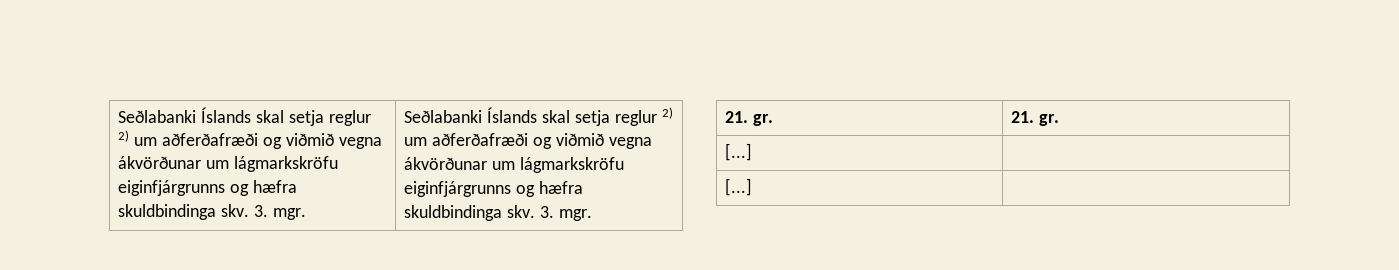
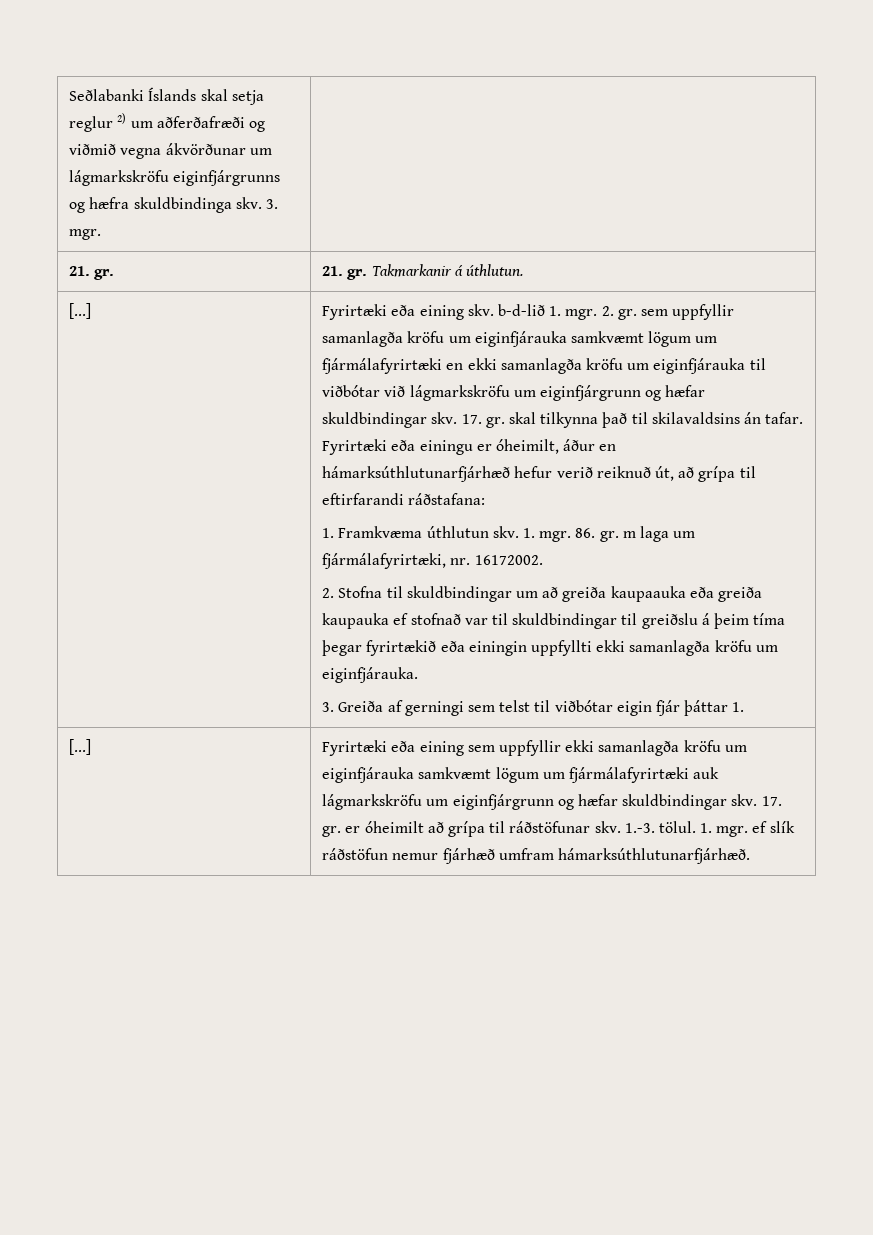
- 3. mgr. | Seðlabanki Íslands skal setja reglur 2) um aðferðafræði og viðmið vegna ákvörðunar um lágmarkskröfu eiginfjárgrunns og hæfra skuldbindinga skv. 3. mgr.
- 21. gr. | 21. gr.
- [...] |
- [...] |
+ 3. mgr. |
+ 21. gr. | 21. gr. Takmarkanir á úthlutun.
+ [...] | Fyrirtæki eða eining skv. b-d-lið 1. mgr. 2. gr. sem uppfyllir samanlagða kröfu um eiginfjárauka samkvæmt lögum um fjármálafyrirtæki en ekki samanlagða kröfu um eiginfjárauka til viðbótar við lágmarkskröfu um eiginfjárgrunn og hæfar skuldbindingar skv. 17. gr. skal tilkynna það til skilavaldsins án tafar. Fyrirtæki eða einingu er óheimilt, áður en hámarksúthlutunarfjárhæð hefur verið reiknuð út, að grípa til eftirfarandi ráðstafana:
+ 1. Framkvæma úthlutun skv. 1. mgr. 86. gr. m laga um fjármálafyrirtæki, nr. 16172002.
+ 2. Stofna til skuldbindingar um að greiða kaupaauka eða greiða kaupauka ef stofnað var til skuldbindingar til greiðslu á þeim tíma þegar fyrirtækið eða einingin uppfyllti ekki samanlagða kröfu um eiginfjárauka.
+ 3. Greiða af gerningi sem telst til viðbótar eigin fjár þáttar 1.
+ [...] | Fyrirtæki eða eining sem uppfyllir ekki samanlagða kröfu um eiginfjárauka samkvæmt lögum um fjármálafyrirtæki auk lágmarkskröfu um eiginfjárgrunn og hæfar skuldbindingar skv. 17. gr. er óheimilt að grípa til ráðstöfunar skv. 1.-3. tölul. 1. mgr. ef slík ráðstöfun nemur fjárhæð umfram hámarksúthlutunarfjárhæð.

